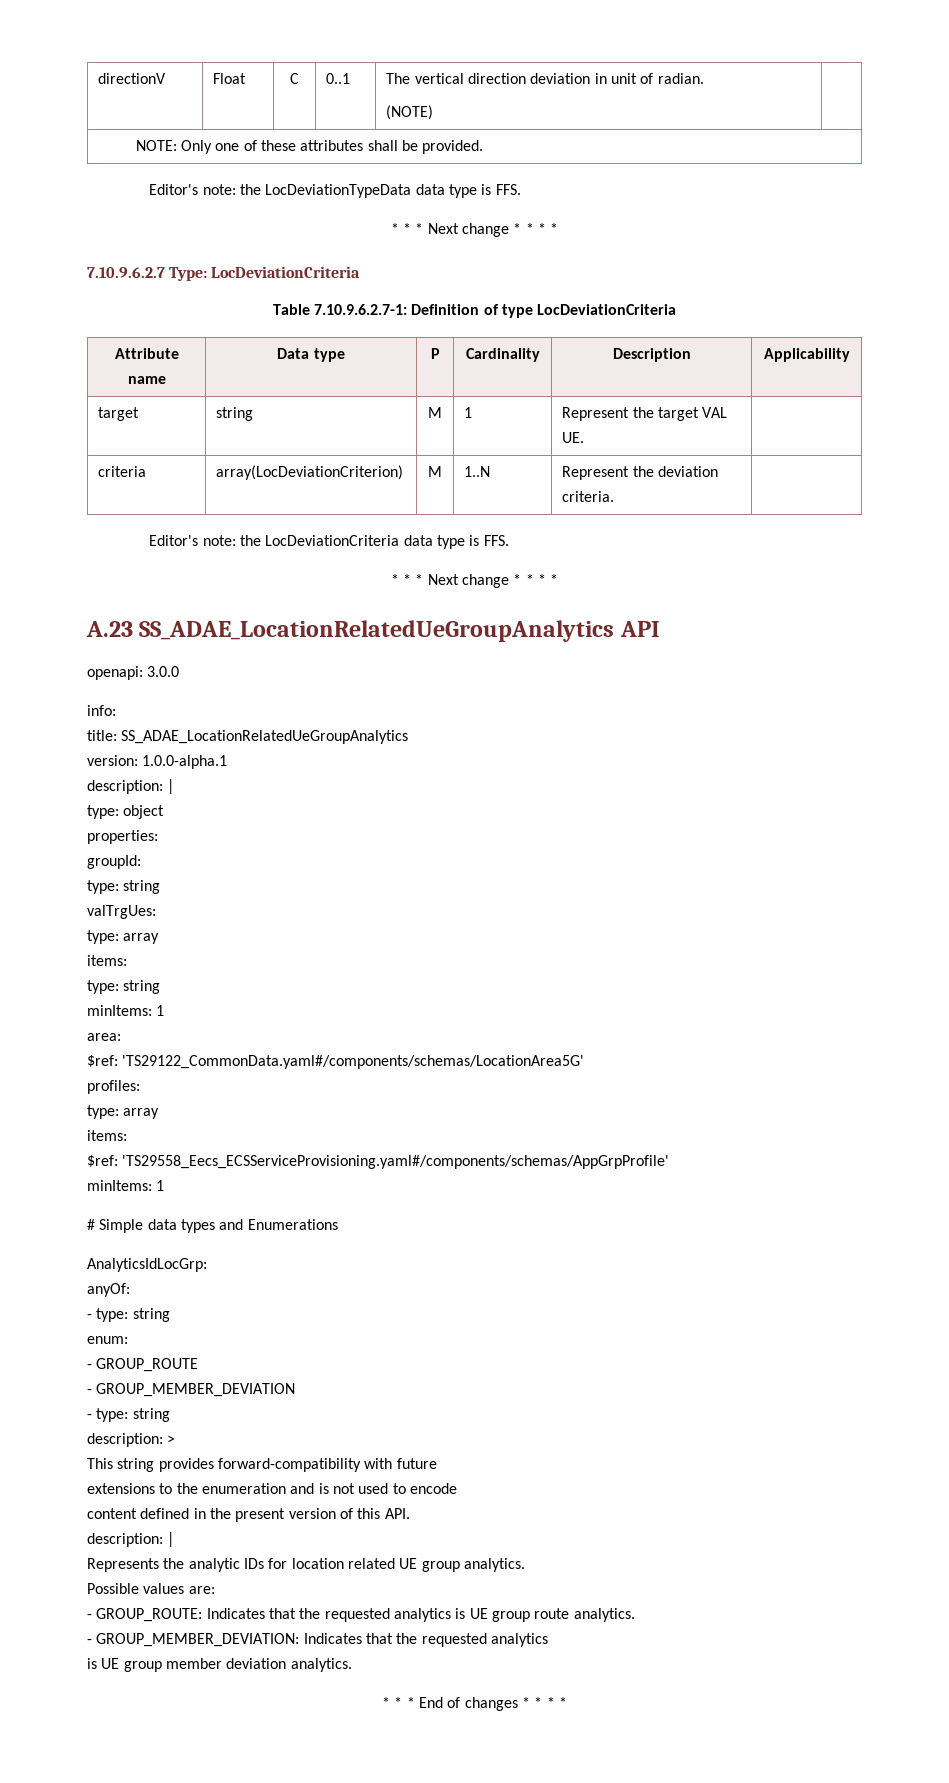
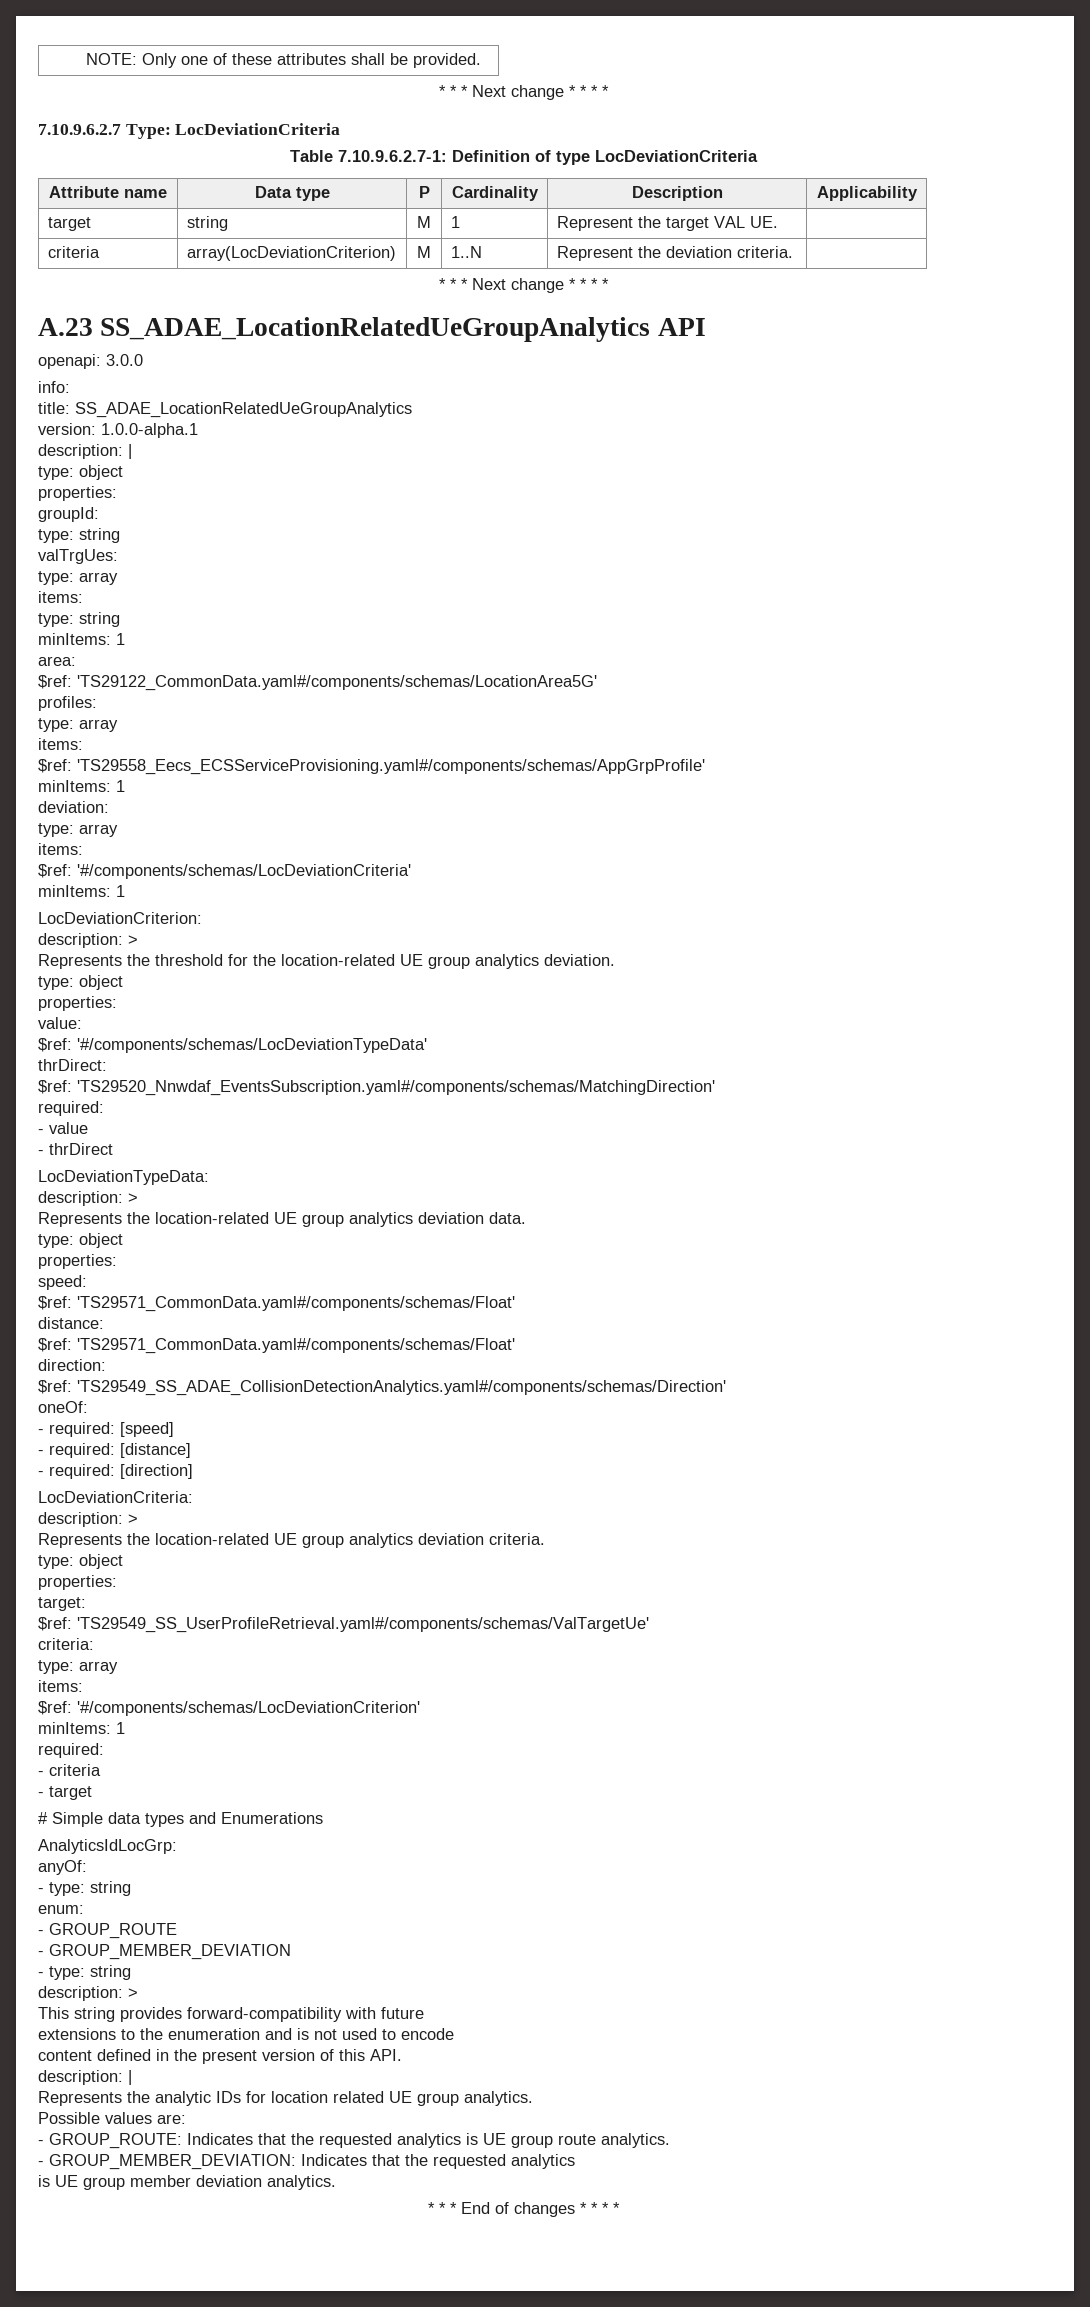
- directionV | Float | C | 0..1 | The vertical direction deviation in unit of radian.
- (NOTE) |
- Editor's note: the LocDeviationTypeData data type is FFS.
- Editor's note: the LocDeviationCriteria data type is FFS.
+ deviation:
+ type: array
+ items:
+ $ref: '#/components/schemas/LocDeviationCriteria'
+ minItems: 1
+ LocDeviationCriterion:
+ description: >
+ Represents the threshold for the location-related UE group analytics deviation.
+ type: object
+ properties:
+ value:
+ $ref: '#/components/schemas/LocDeviationTypeData'
+ thrDirect:
+ $ref: 'TS29520_Nnwdaf_EventsSubscription.yaml#/components/schemas/MatchingDirection'
+ required:
+ - value
+ - thrDirect
+ LocDeviationTypeData:
+ description: >
+ Represents the location-related UE group analytics deviation data.
+ type: object
+ properties:
+ speed:
+ $ref: 'TS29571_CommonData.yaml#/components/schemas/Float'
+ distance:
+ $ref: 'TS29571_CommonData.yaml#/components/schemas/Float'
+ direction:
+ $ref: 'TS29549_SS_ADAE_CollisionDetectionAnalytics.yaml#/components/schemas/Direction'
+ oneOf:
+ - required: [speed]
+ - required: [distance]
+ - required: [direction]
+ LocDeviationCriteria:
+ description: >
+ Represents the location-related UE group analytics deviation criteria.
+ type: object
+ properties:
+ target:
+ $ref: 'TS29549_SS_UserProfileRetrieval.yaml#/components/schemas/ValTargetUe'
+ criteria:
+ type: array
+ items:
+ $ref: '#/components/schemas/LocDeviationCriterion'
+ minItems: 1
+ required:
+ - criteria
+ - target

